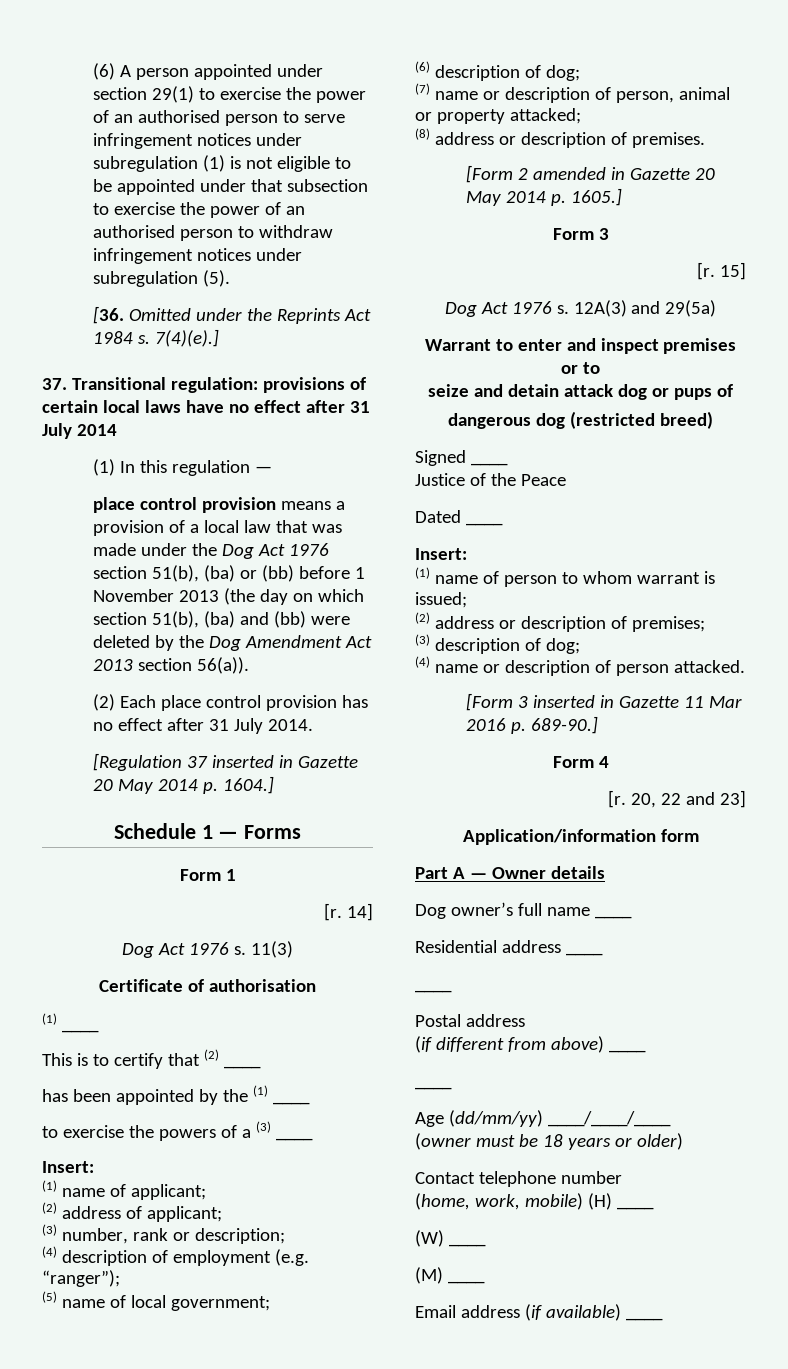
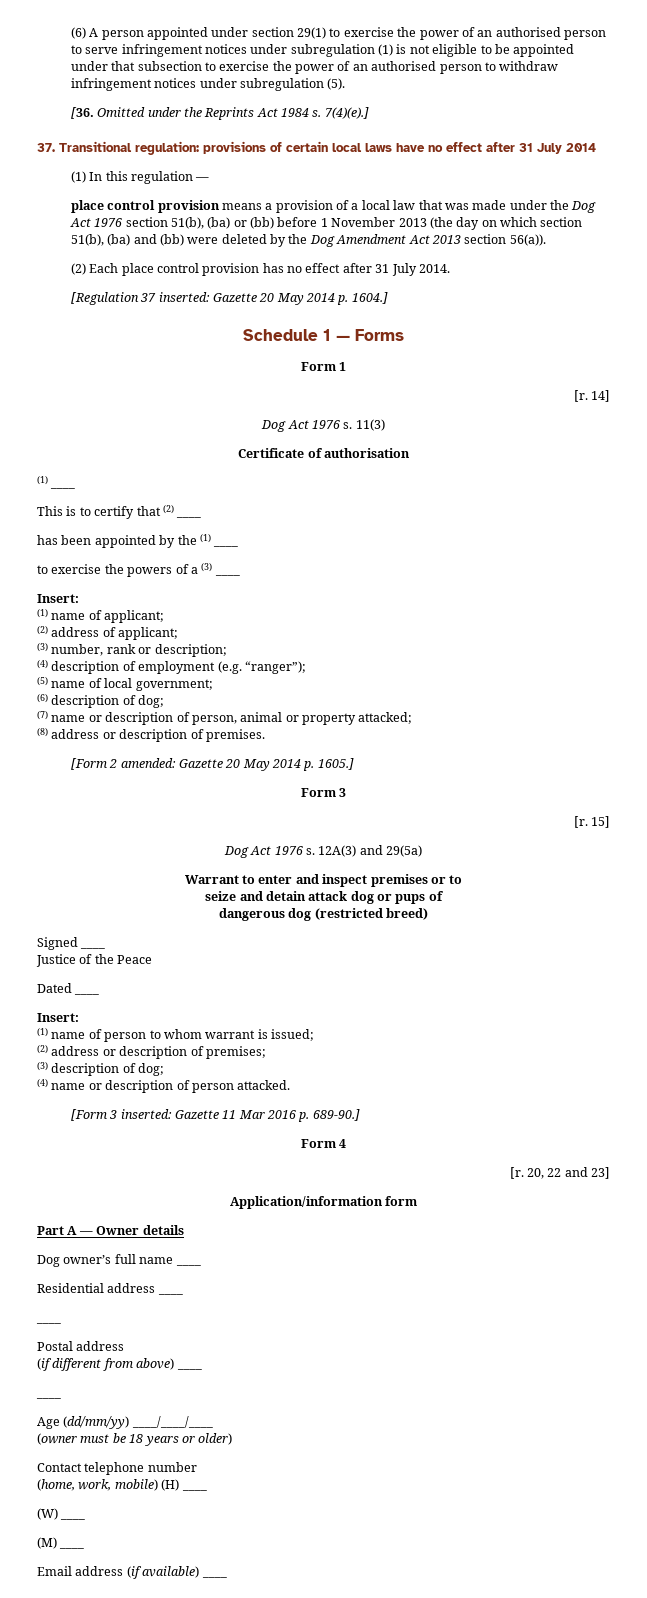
- [Regulation 37 inserted in Gazette 20 May 2014 p. 1604.]
+ [Regulation 37 inserted: Gazette 20 May 2014 p. 1604.]
- [Form 2 amended in Gazette 20 May 2014 p. 1605.]
+ [Form 2 amended: Gazette 20 May 2014 p. 1605.]
- [Form 3 inserted in Gazette 11 Mar 2016 p. 689-90.]
+ [Form 3 inserted: Gazette 11 Mar 2016 p. 689-90.]

